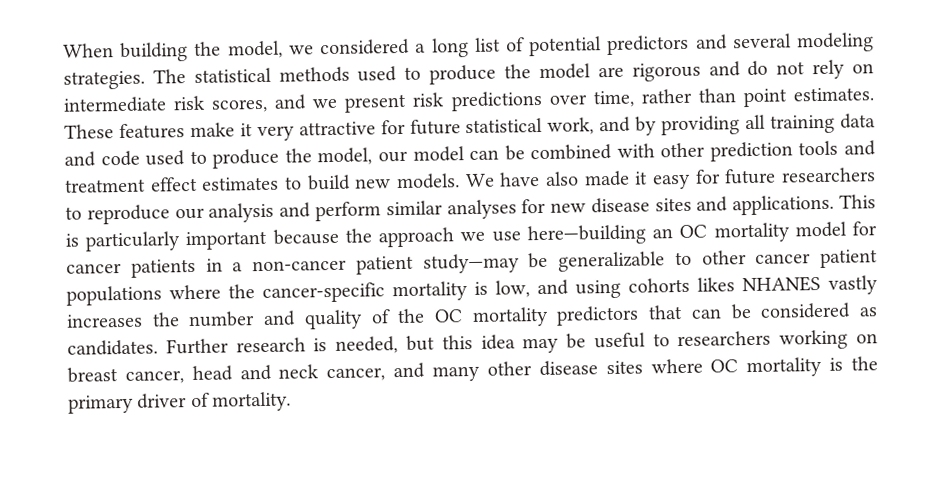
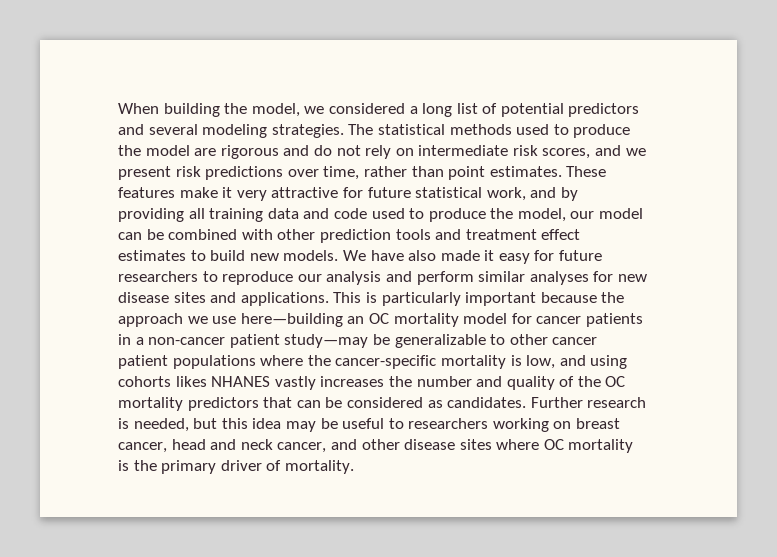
- Further research is needed, but this idea may be useful to researchers working on breast cancer, head and neck cancer, and many other disease sites where OC mortality is the primary driver of mortality.
+ Further research is needed, but this idea may be useful to researchers working on breast cancer, head and neck cancer, and other disease sites where OC mortality is the primary driver of mortality.

